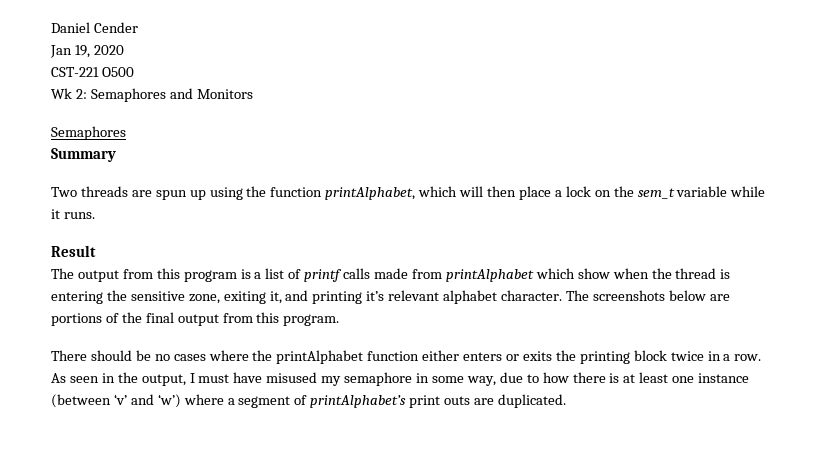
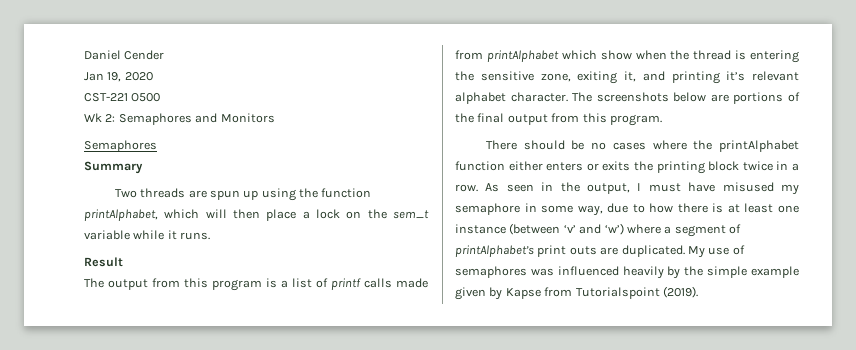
+ My use of semaphores was influenced heavily by the simple example given by Kapse from Tutorialspoint (2019).

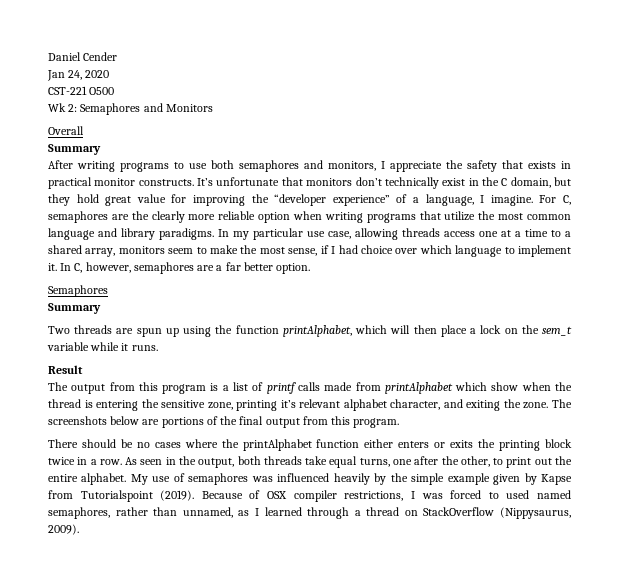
- Jan 19, 2020
+ Jan 24, 2020
+ Overall
+ Summary
+ After writing programs to use both semaphores and monitors, I appreciate the safety that exists in practical monitor constructs. It’s unfortunate that monitors don’t technically exist in the C domain, but they hold great value for improving the “developer experience” of a language, I imagine. For C, semaphores are the clearly more reliable option when writing programs that utilize the most common language and library paradigms. In my particular use case, allowing threads access one at a time to a shared array, monitors seem to make the most sense, if I had choice over which language to implement it. In C, however, semaphores are a far better option.
- The output from this program is a list of printf calls made from printAlphabet which show when the thread is entering the sensitive zone, exiting it, and printing it’s relevant alphabet character.
+ The output from this program is a list of printf calls made from printAlphabet which show when the thread is entering the sensitive zone, printing it’s relevant alphabet character, and exiting the zone.
- As seen in the output, I must have misused my semaphore in some way, due to how there is at least one instance (between ‘v’ and ‘w’) where a segment of printAlphabet’s print outs are duplicated.
+ As seen in the output, both threads take equal turns, one after the other, to print out the entire alphabet.
+ Because of OSX compiler restrictions, I was forced to used named semaphores, rather than unnamed, as I learned through a thread on StackOverflow (Nippysaurus, 2009).

